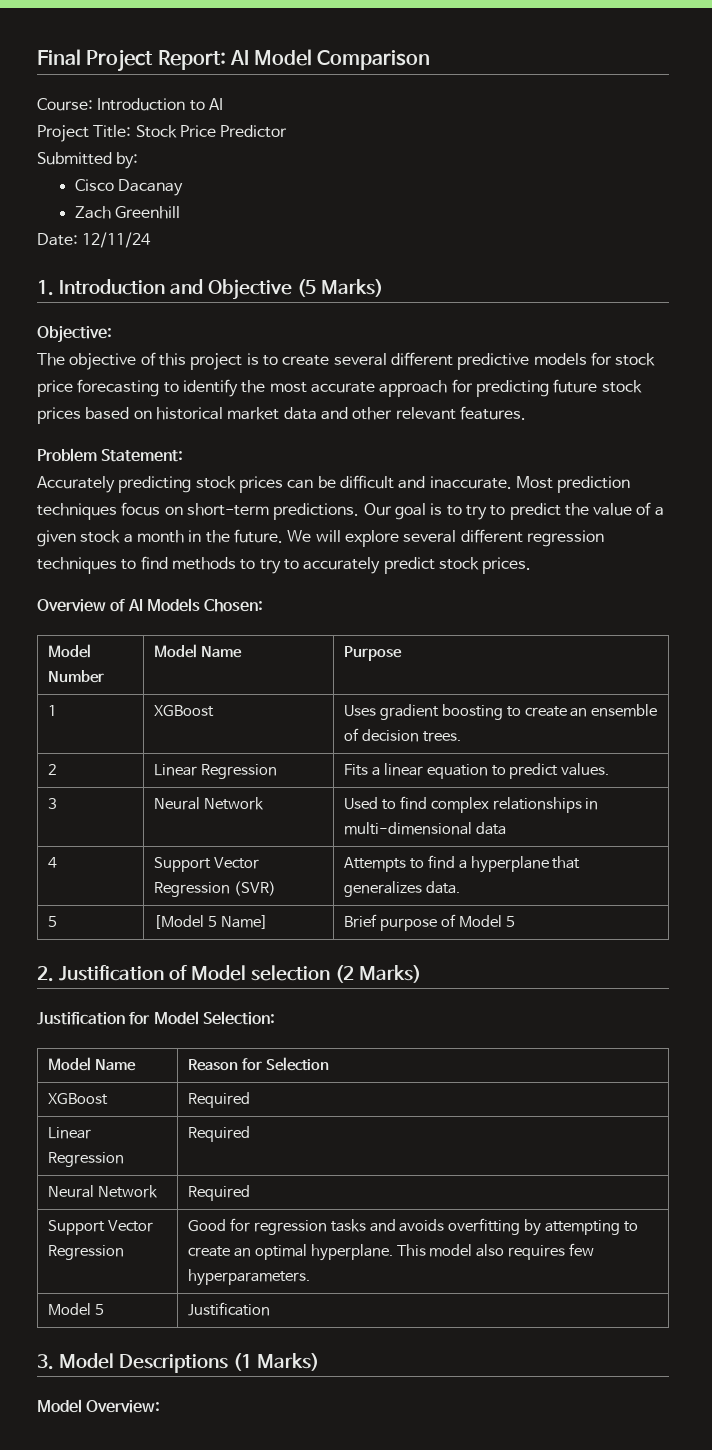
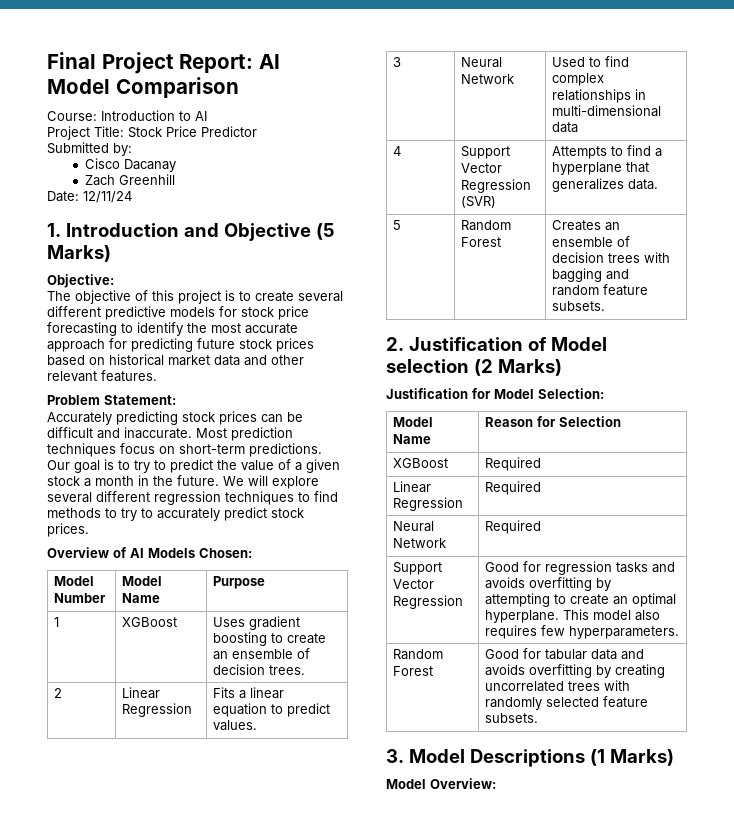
- 5 | [Model 5 Name] | Brief purpose of Model 5
+ 5 | Random Forest | Creates an ensemble of decision trees with bagging and random feature subsets.
- Model 5 | Justification
+ Random Forest | Good for tabular data and avoids overfitting by creating uncorrelated trees with randomly selected feature subsets.

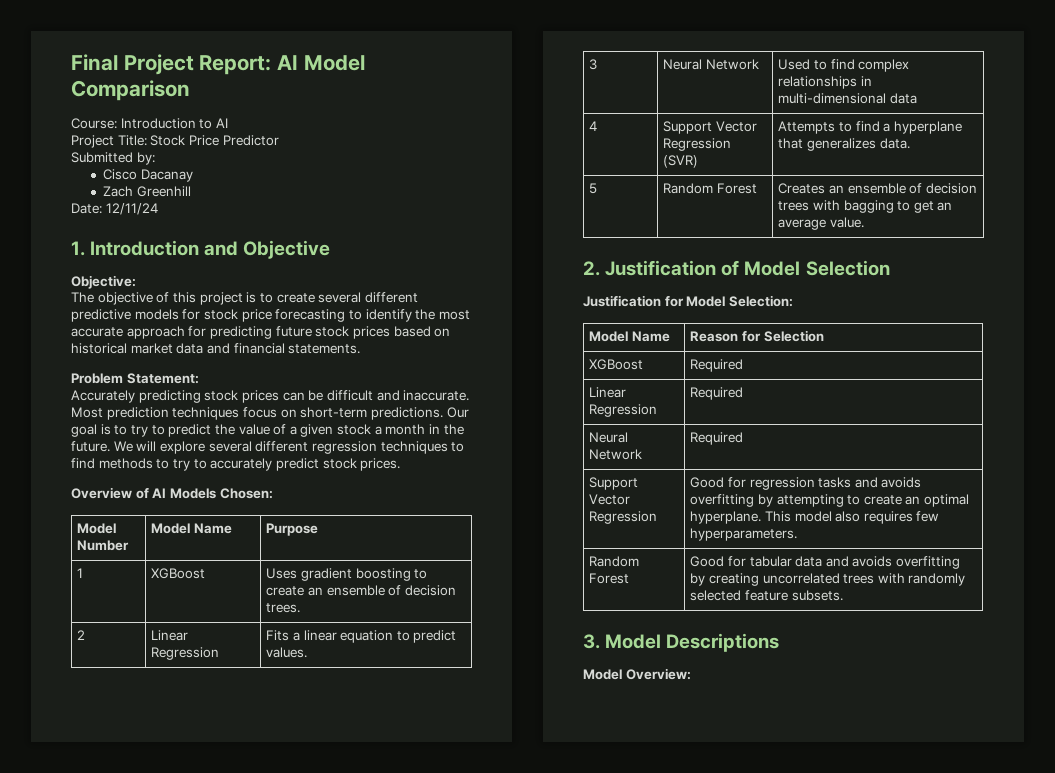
- 1. Introduction and Objective (5 Marks)
+ 1. Introduction and Objective
- The objective of this project is to create several different predictive models for stock price forecasting to identify the most accurate approach for predicting future stock prices based on historical market data and other relevant features.
+ The objective of this project is to create several different predictive models for stock price forecasting to identify the most accurate approach for predicting future stock prices based on historical market data and financial statements.
- 5 | Random Forest | Creates an ensemble of decision trees with bagging and random feature subsets.
+ 5 | Random Forest | Creates an ensemble of decision trees with bagging to get an average value.
- 2. Justification of Model selection (2 Marks)
+ 2. Justification of Model Selection
- 3. Model Descriptions (1 Marks)
+ 3. Model Descriptions

